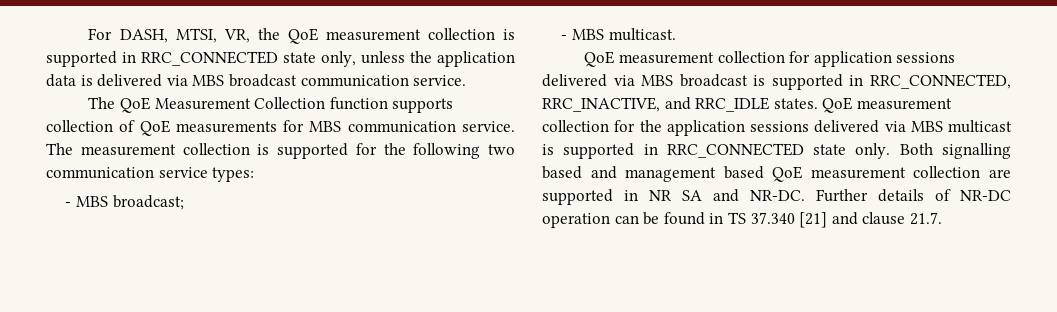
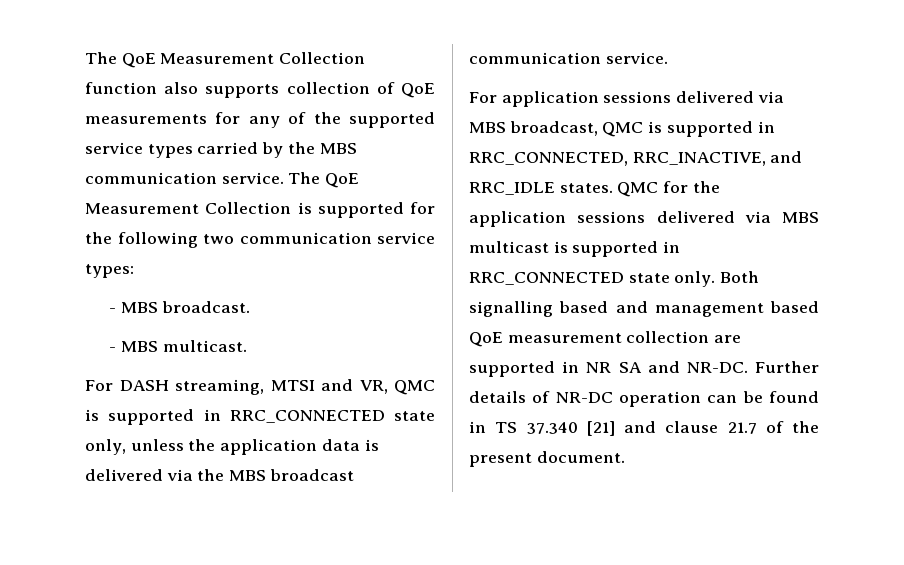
- For DASH, MTSI, VR, the QoE measurement collection is supported in RRC_CONNECTED state only, unless the application data is delivered via MBS broadcast communication service.
+ The QoE Measurement Collection function also supports collection of QoE measurements for any of the supported service types carried by the MBS communication service. The QoE Measurement Collection is supported for the following two communication service types:
+ - MBS broadcast.
+ - MBS multicast.
+ For DASH streaming, MTSI and VR, QMC is supported in RRC_CONNECTED state only, unless the application data is delivered via the MBS broadcast communication service.
- The QoE Measurement Collection function supports collection of QoE measurements for MBS communication service. The measurement collection is supported for the following two communication service types:
- - MBS broadcast;
- - MBS multicast.
- QoE measurement collection for application sessions delivered via MBS broadcast is supported in RRC_CONNECTED, RRC_INACTIVE, and RRC_IDLE states.
+ For application sessions delivered via MBS broadcast, QMC is supported in RRC_CONNECTED, RRC_INACTIVE, and RRC_IDLE states.
- QoE measurement collection for the application sessions delivered via MBS multicast is supported in RRC_CONNECTED state only.
+ QMC for the application sessions delivered via MBS multicast is supported in RRC_CONNECTED state only.
- Further details of NR-DC operation can be found in TS 37.340 [21] and clause 21.7.
+ Further details of NR-DC operation can be found in TS 37.340 [21] and clause 21.7 of the present document.

